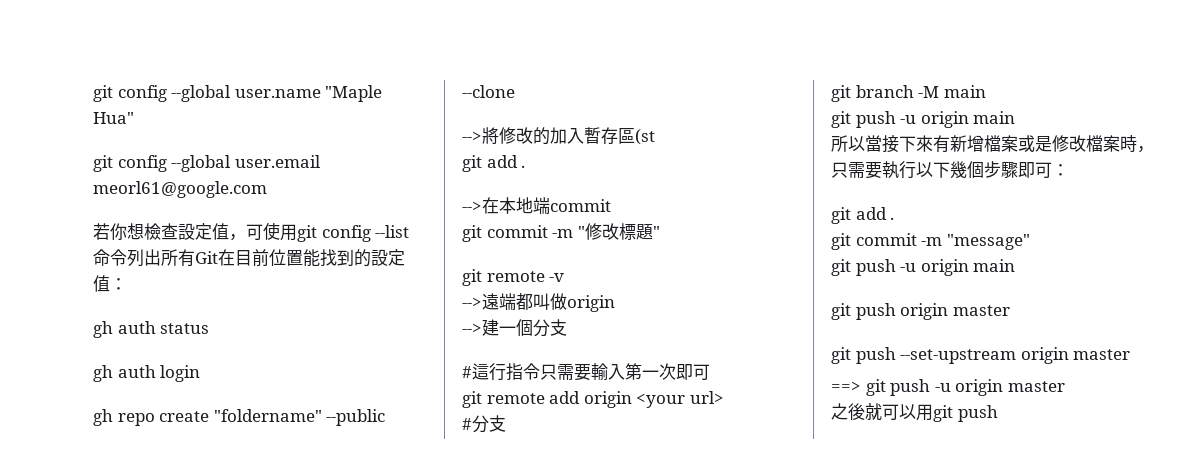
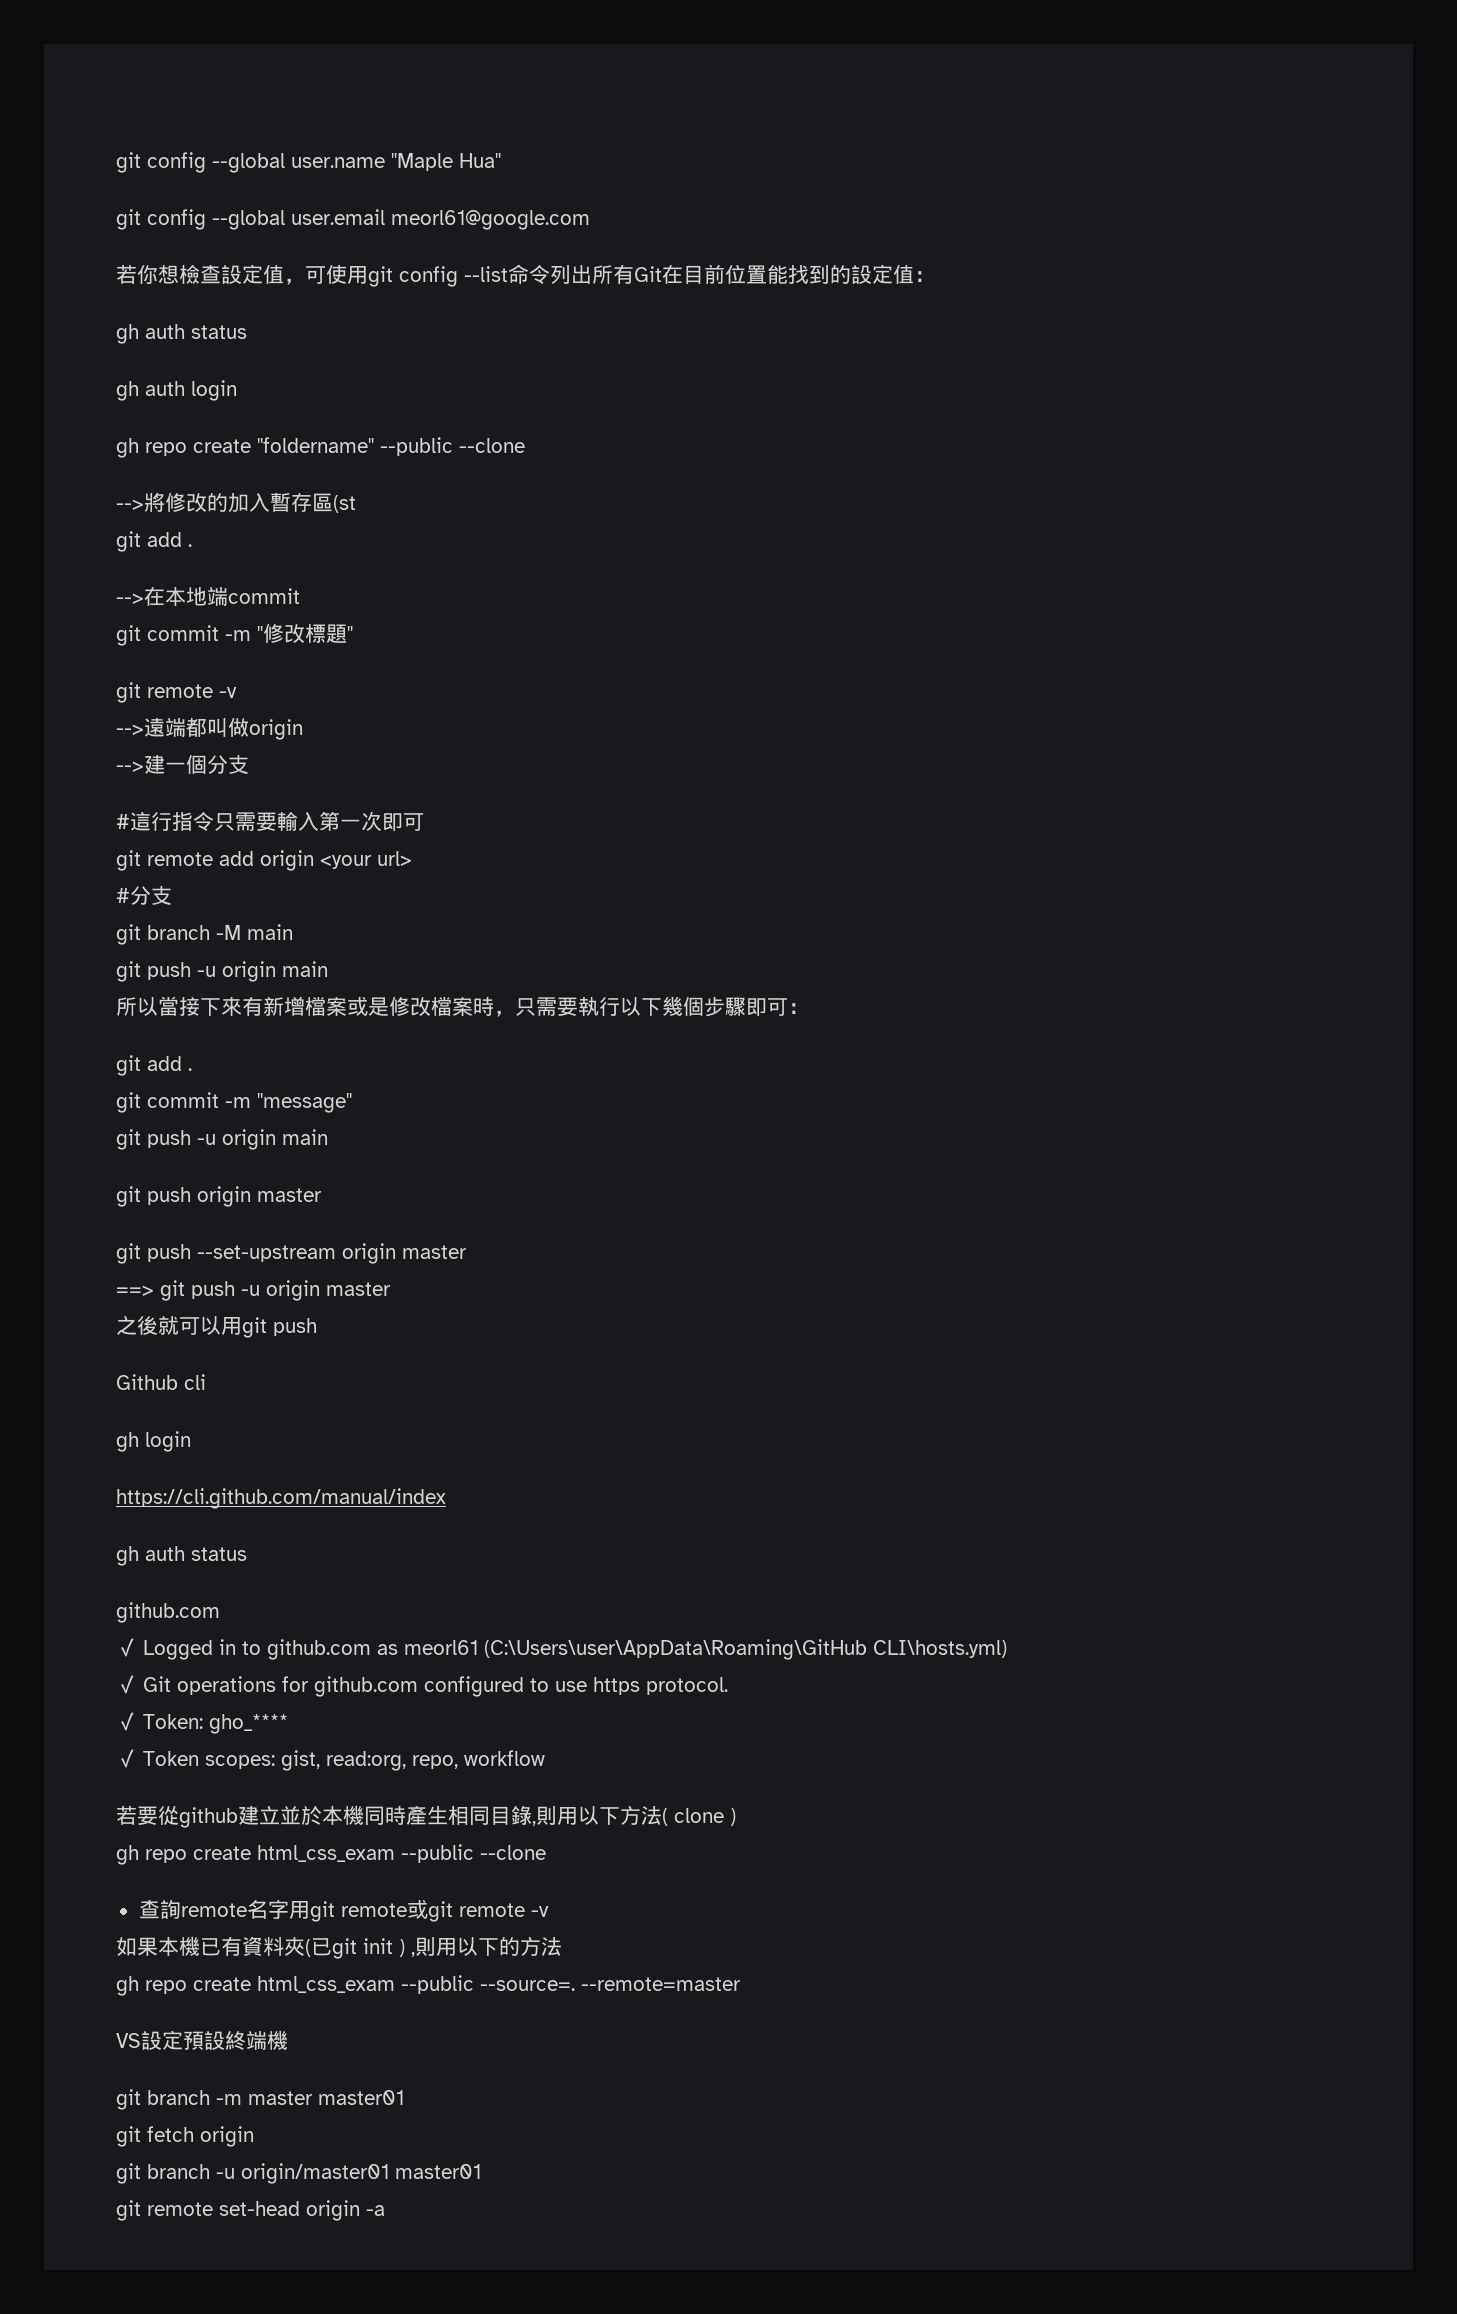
+ Github cli
+ gh login
+ https://cli.github.com/manual/index
+ gh auth status
+ github.com
+ ✓ Logged in to github.com as meorl61 (C:\Users\user\AppData\Roaming\GitHub CLI\hosts.yml)
+ ✓ Git operations for github.com configured to use https protocol.
+ ✓ Token: gho_****
+ ✓ Token scopes: gist, read:org, repo, workflow
+ 若要從github建立並於本機同時產生相同目錄,則用以下方法( clone )
+ gh repo create html_css_exam --public --clone
+ 查詢remote名字用git remote或git remote -v
+ 如果本機已有資料夾(已git init ) ,則用以下的方法
+ gh repo create html_css_exam --public --source=. --remote=master
+ VS設定預設終端機
+ git branch -m master master01
+ git fetch origin
+ git branch -u origin/master01 master01
+ git remote set-head origin -a

